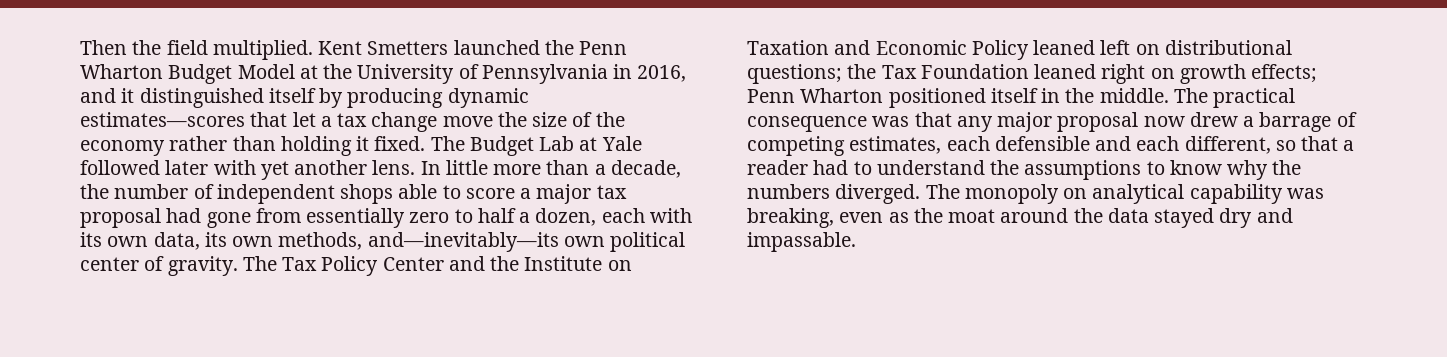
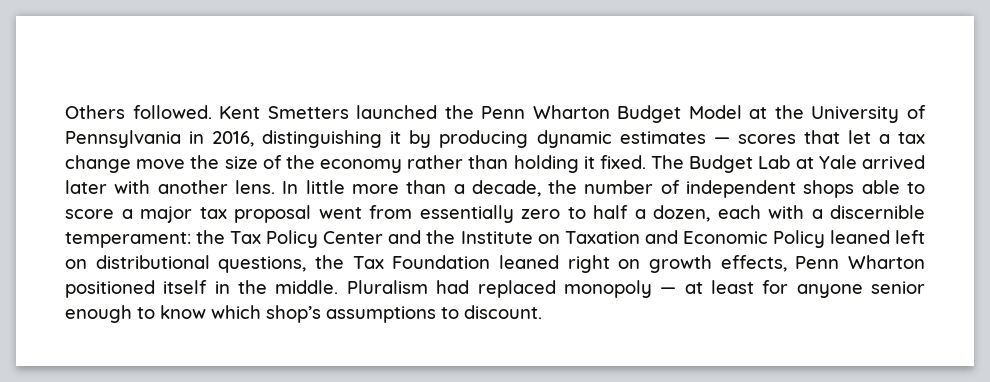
- Then the field multiplied.
+ Others followed.
- Kent Smetters launched the Penn Wharton Budget Model at the University of Pennsylvania in 2016, and it distinguished itself by producing dynamic estimates—scores that let a tax change move the size of the economy rather than holding it fixed.
+ Kent Smetters launched the Penn Wharton Budget Model at the University of Pennsylvania in 2016, distinguishing it by producing dynamic estimates — scores that let a tax change move the size of the economy rather than holding it fixed.
- The Budget Lab at Yale followed later with yet another lens.
+ The Budget Lab at Yale arrived later with another lens.
- In little more than a decade, the number of independent shops able to score a major tax proposal had gone from essentially zero to half a dozen, each with its own data, its own methods, and—inevitably—its own political center of gravity. The Tax Policy Center and the Institute on Taxation and Economic Policy leaned left on distributional questions; the Tax Foundation leaned right on growth effects; Penn Wharton positioned itself in the middle.
+ In little more than a decade, the number of independent shops able to score a major tax proposal went from essentially zero to half a dozen, each with a discernible temperament: the Tax Policy Center and the Institute on Taxation and Economic Policy leaned left on distributional questions, the Tax Foundation leaned right on growth effects, Penn Wharton positioned itself in the middle.
- The practical consequence was that any major proposal now drew a barrage of competing estimates, each defensible and each different, so that a reader had to understand the assumptions to know why the numbers diverged. The monopoly on analytical capability was breaking, even as the moat around the data stayed dry and impassable.
+ Pluralism had replaced monopoly — at least for anyone senior enough to know which shop’s assumptions to discount.

